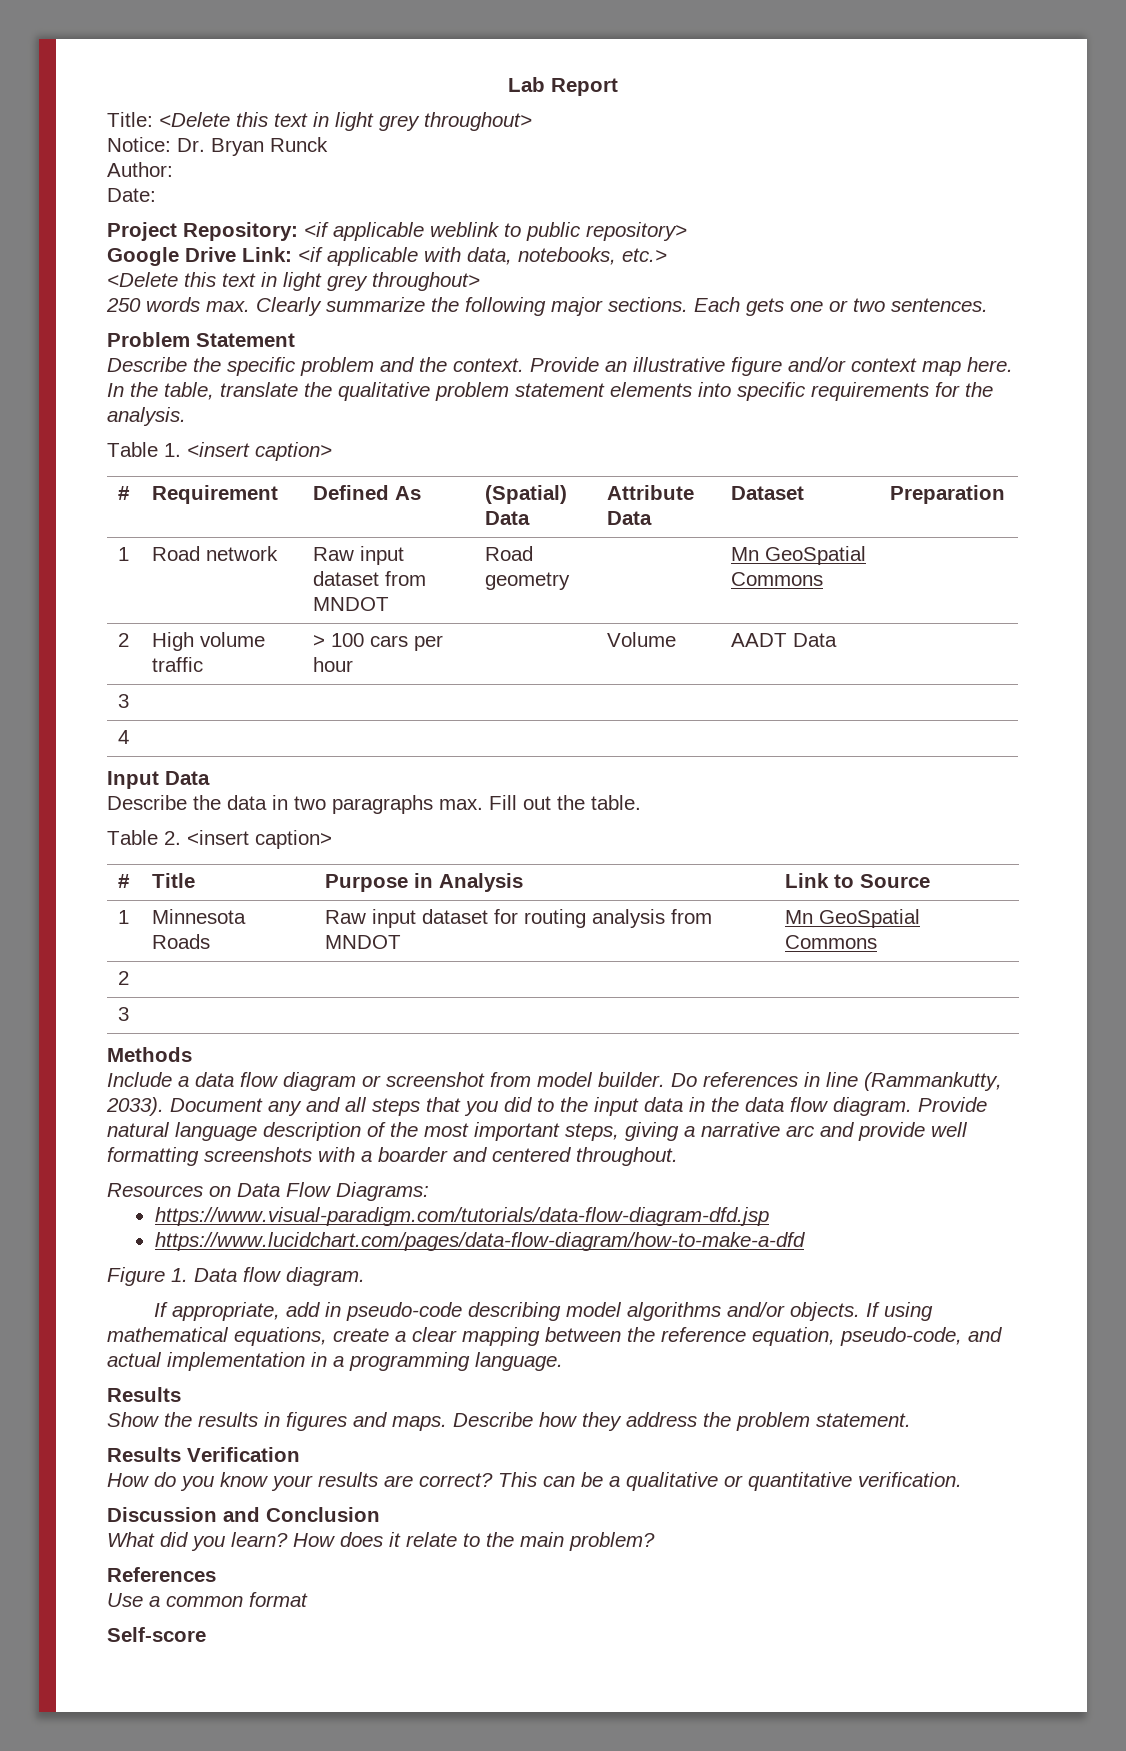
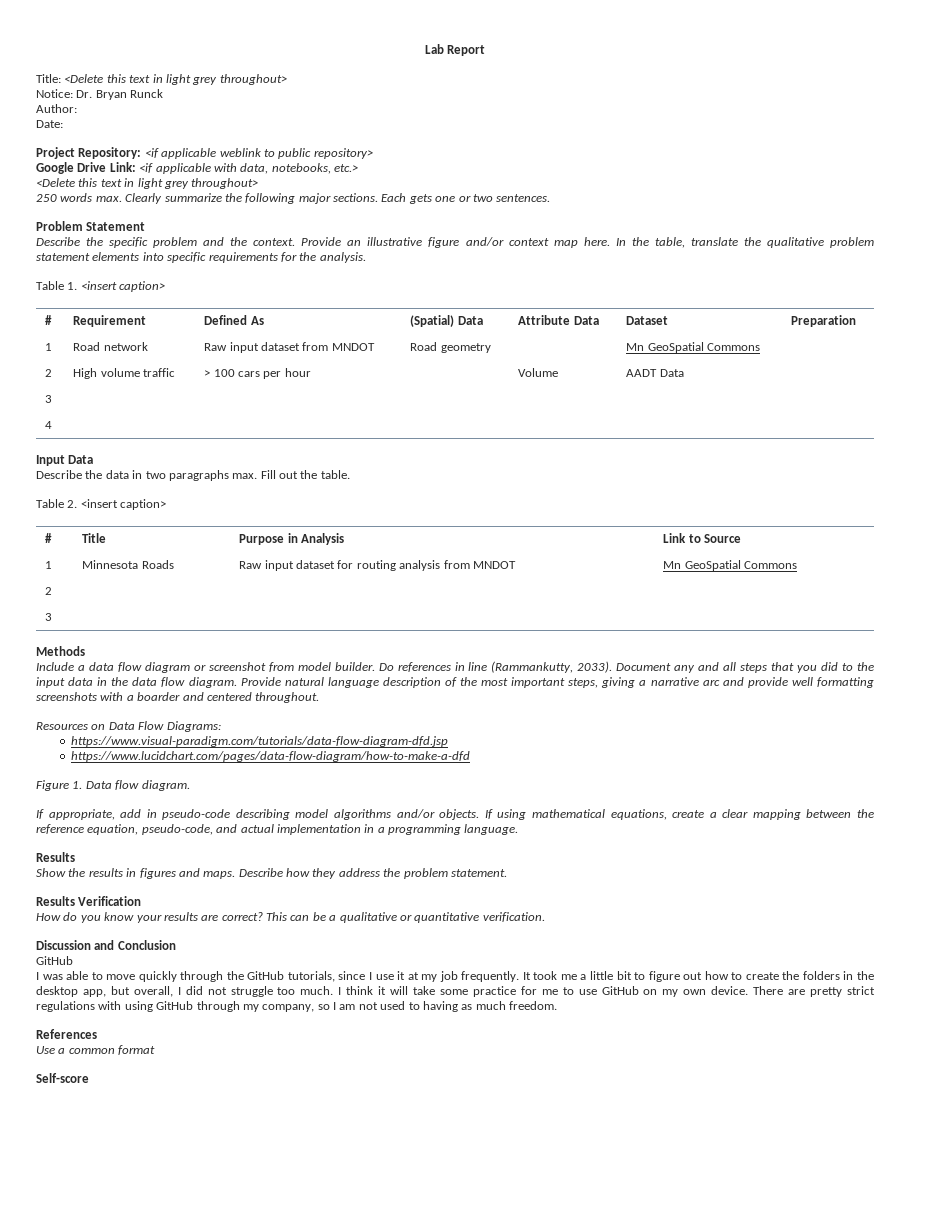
  Discussion and Conclusion
- What did you learn? How does it relate to the main problem?
+ GitHub
+ I was able to move quickly through the GitHub tutorials, since I use it at my job frequently. It took me a little bit to figure out how to create the folders in the desktop app, but overall, I did not struggle too much. I think it will take some practice for me to use GitHub on my own device. There are pretty strict regulations with using GitHub through my company, so I am not used to having as much freedom.

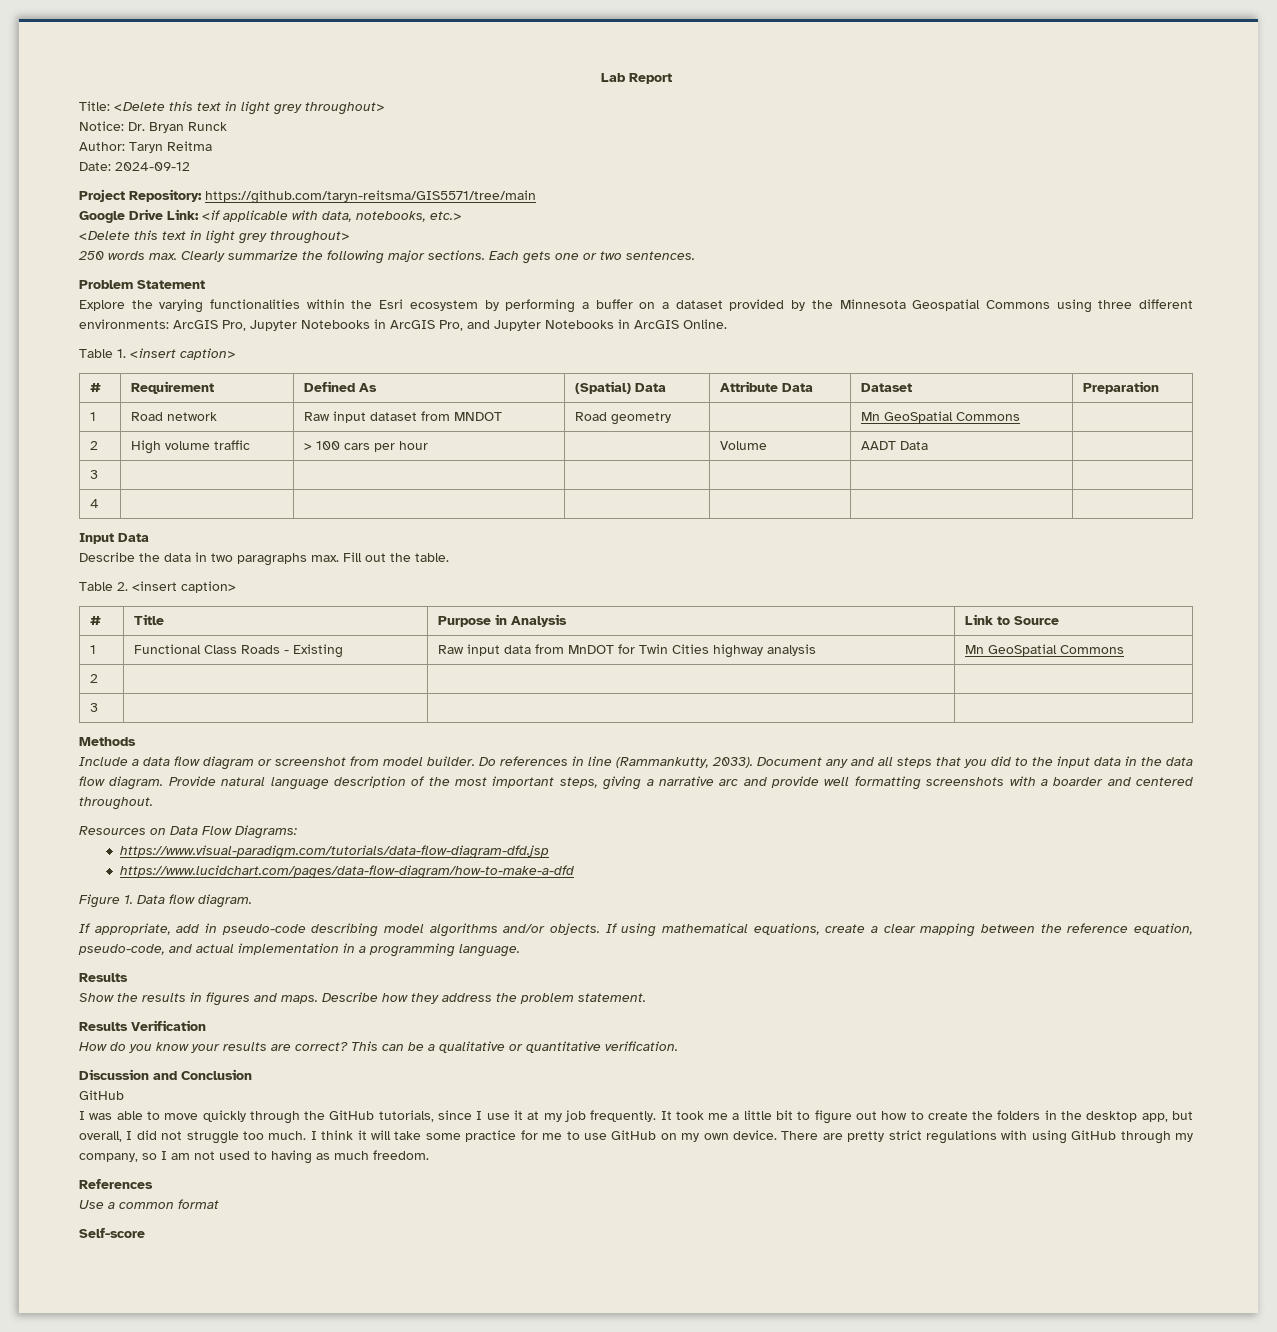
- Author:
+ Author: Taryn Reitma
- Date:
+ Date: 2024-09-12
- Project Repository: <if applicable weblink to public repository>
+ Project Repository: https://github.com/taryn-reitsma/GIS5571/tree/main
- Describe the specific problem and the context. Provide an illustrative figure and/or context map here. In the table, translate the qualitative problem statement elements into specific requirements for the analysis.
+ Explore the varying functionalities within the Esri ecosystem by performing a buffer on a dataset provided by the Minnesota Geospatial Commons using three different environments: ArcGIS Pro, Jupyter Notebooks in ArcGIS Pro, and Jupyter Notebooks in ArcGIS Online.
- 1 | Minnesota Roads | Raw input dataset for routing analysis from MNDOT | Mn GeoSpatial Commons
+ 1 | Functional Class Roads - Existing | Raw input data from MnDOT for Twin Cities highway analysis | Mn GeoSpatial Commons

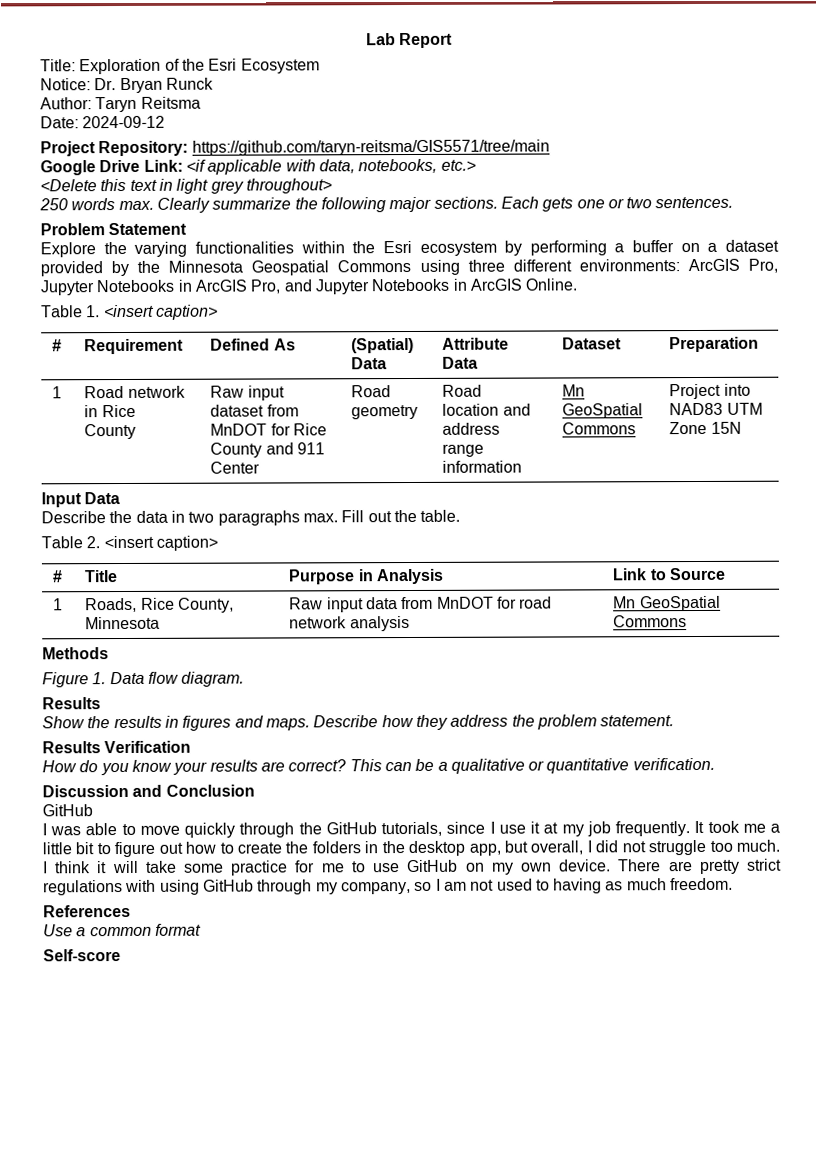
- Title: <Delete this text in light grey throughout>
+ Title: Exploration of the Esri Ecosystem
- Author: Taryn Reitma
+ Author: Taryn Reitsma
- 1 | Road network | Raw input dataset from MNDOT | Road geometry | | Mn GeoSpatial Commons |
- 2 | High volume traffic | > 100 cars per hour | | Volume | AADT Data |
- 3 | | | | | |
- 4 | | | | | |
+ 1 | Road network in Rice County | Raw input dataset from MnDOT for Rice County and 911 Center | Road geometry | Road location and address range information | Mn GeoSpatial Commons | Project into NAD83 UTM Zone 15N
- 1 | Functional Class Roads - Existing | Raw input data from MnDOT for Twin Cities highway analysis | Mn GeoSpatial Commons
+ 1 | Roads, Rice County, Minnesota | Raw input data from MnDOT for road network analysis | Mn GeoSpatial Commons
- 2 | | |
- 3 | | |
- Include a data flow diagram or screenshot from model builder. Do references in line (Rammankutty, 2033). Document any and all steps that you did to the input data in the data flow diagram. Provide natural language description of the most important steps, giving a narrative arc and provide well formatting screenshots with a boarder and centered throughout.
- Resources on Data Flow Diagrams:
- https://www.visual-paradigm.com/tutorials/data-flow-diagram-dfd.jsp
- https://www.lucidchart.com/pages/data-flow-diagram/how-to-make-a-dfd
- If appropriate, add in pseudo-code describing model algorithms and/or objects. If using mathematical equations, create a clear mapping between the reference equation, pseudo-code, and actual implementation in a programming language.

